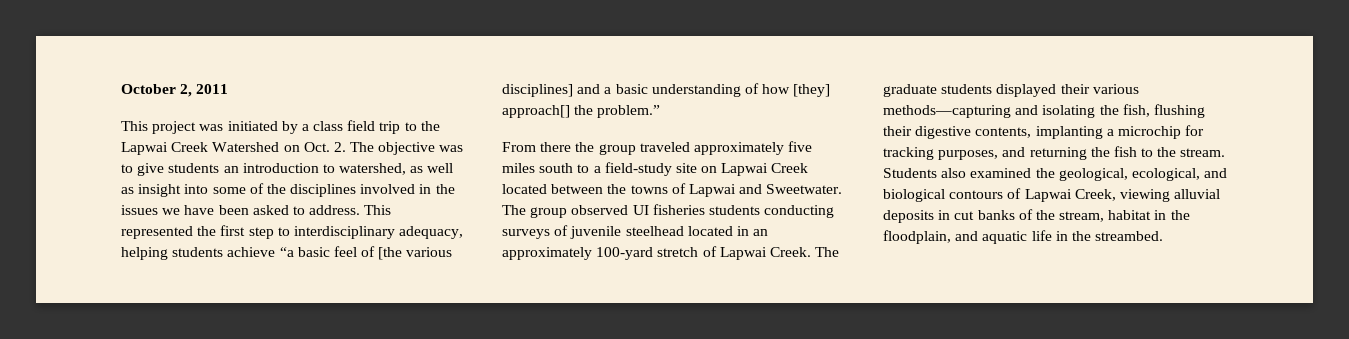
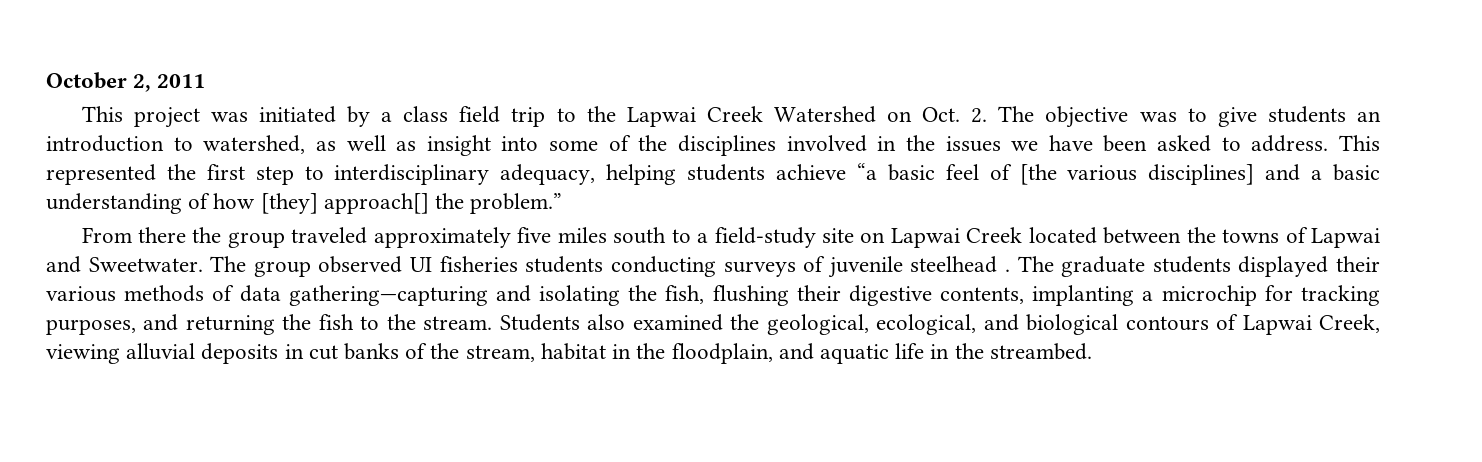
- The group observed UI fisheries students conducting surveys of juvenile steelhead located in an approximately 100-yard stretch of Lapwai Creek.
+ The group observed UI fisheries students conducting surveys of juvenile steelhead .
- The graduate students displayed their various methods—capturing and isolating the fish, flushing their digestive contents, implanting a microchip for tracking purposes, and returning the fish to the stream.
+ The graduate students displayed their various methods of data gathering—capturing and isolating the fish, flushing their digestive contents, implanting a microchip for tracking purposes, and returning the fish to the stream.

